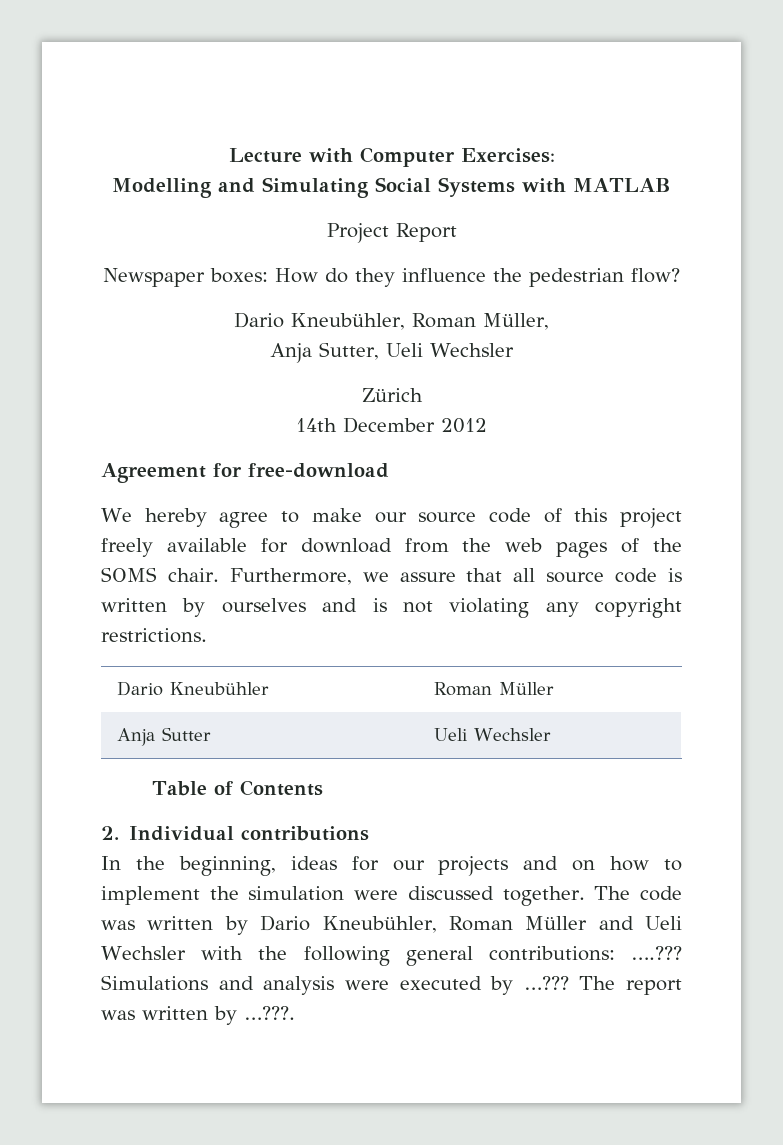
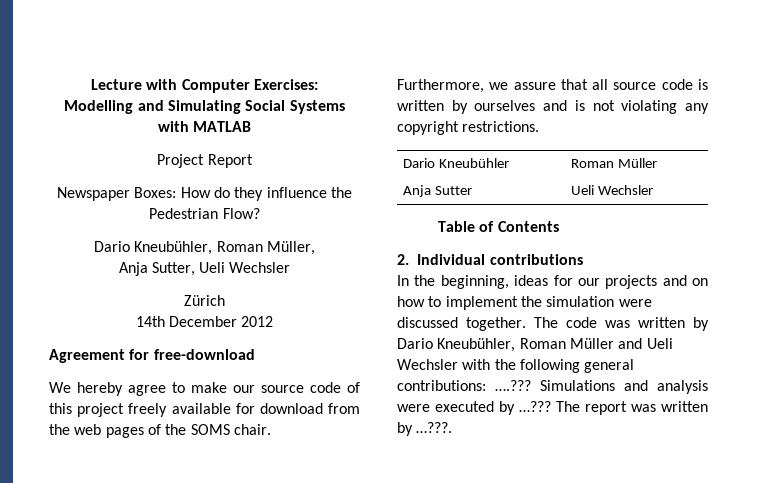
- Newspaper boxes: How do they influence the pedestrian flow?
+ Newspaper Boxes: How do they influence the Pedestrian Flow?

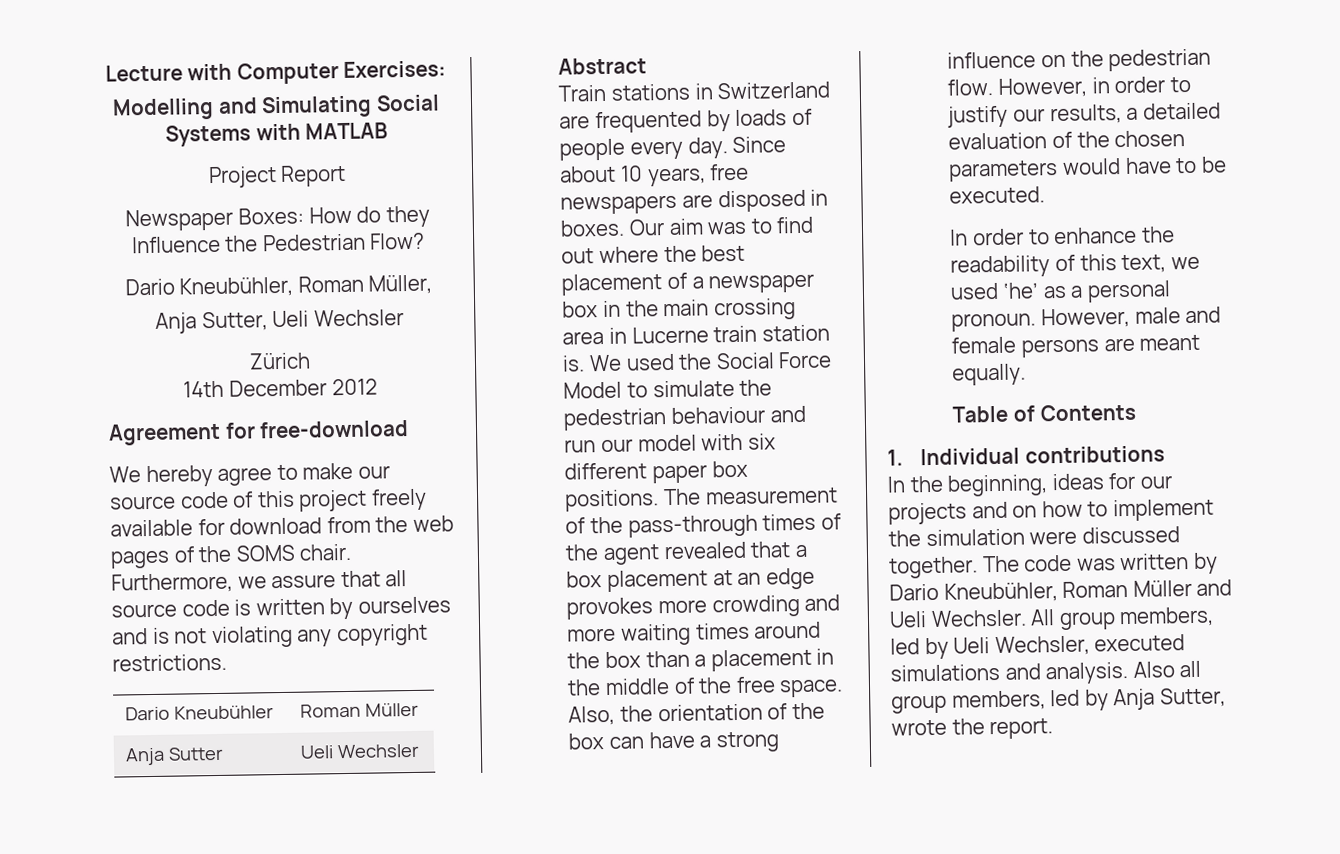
- Newspaper Boxes: How do they influence the Pedestrian Flow?
+ Newspaper Boxes: How do they Influence the Pedestrian Flow?
+ Abstract
+ Train stations in Switzerland are frequented by loads of people every day. Since about 10 years, free newspapers are disposed in boxes. Our aim was to find out where the best placement of a newspaper box in the main crossing area in Lucerne train station is. We used the Social Force Model to simulate the pedestrian behaviour and run our model with six different paper box positions. The measurement of the pass-through times of the agent revealed that a box placement at an edge provokes more crowding and more waiting times around the box than a placement in the middle of the free space. Also, the orientation of the box can have a strong influence on the pedestrian flow. However, in order to justify our results, a detailed evaluation of the chosen parameters would have to be executed.
+ In order to enhance the readability of this text, we used ‘he’ as a personal pronoun. However, male and female persons are meant equally.
- 2. Individual contributions
+ 1. Individual contributions
- The code was written by Dario Kneubühler, Roman Müller and Ueli Wechsler with the following general contributions: ….??? Simulations and analysis were executed by …??? The report was written by …???.
+ The code was written by Dario Kneubühler, Roman Müller and Ueli Wechsler. All group members, led by Ueli Wechsler, executed simulations and analysis. Also all group members, led by Anja Sutter, wrote the report.

